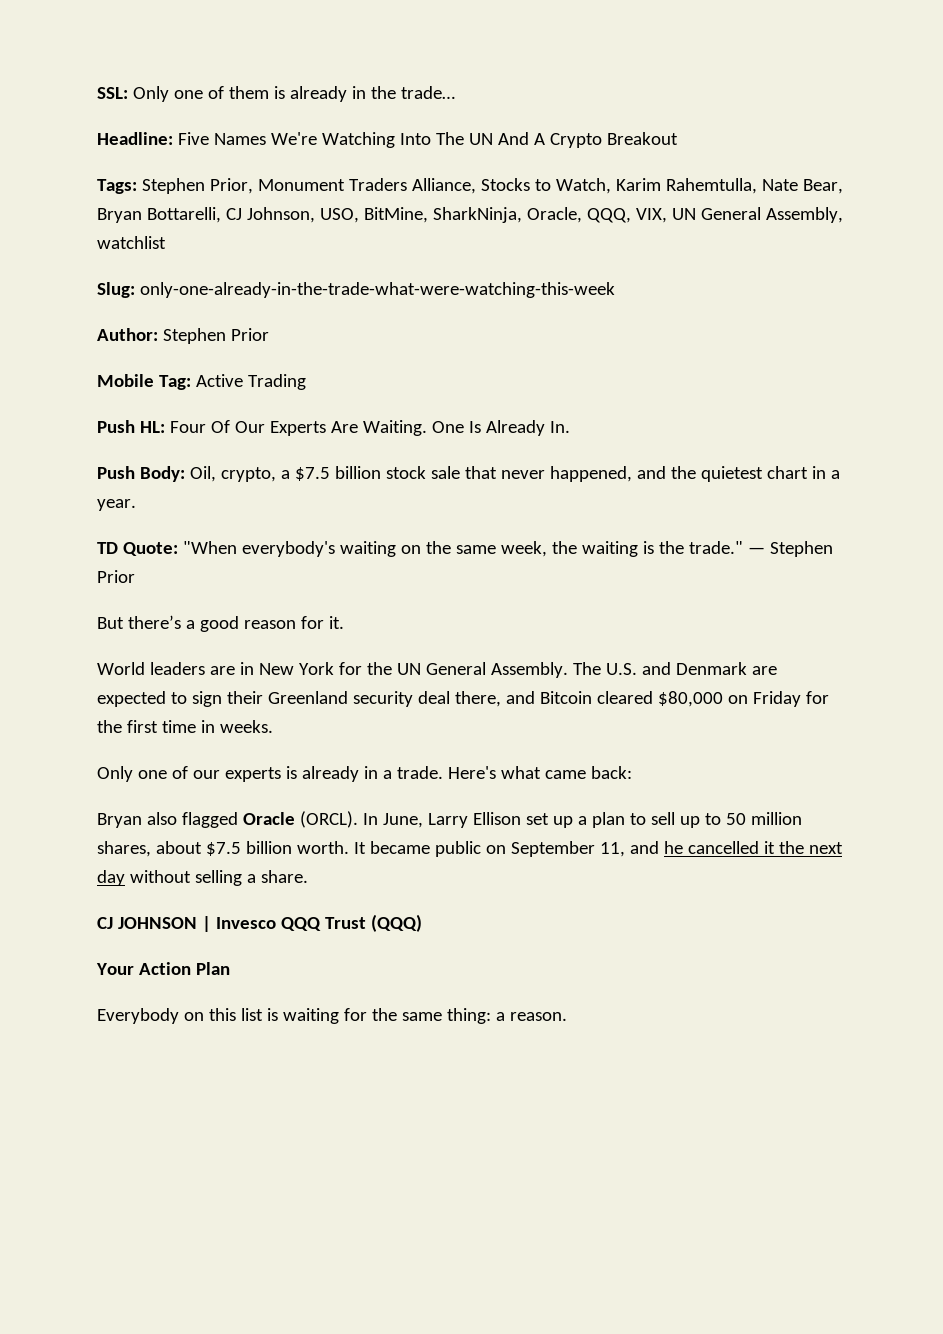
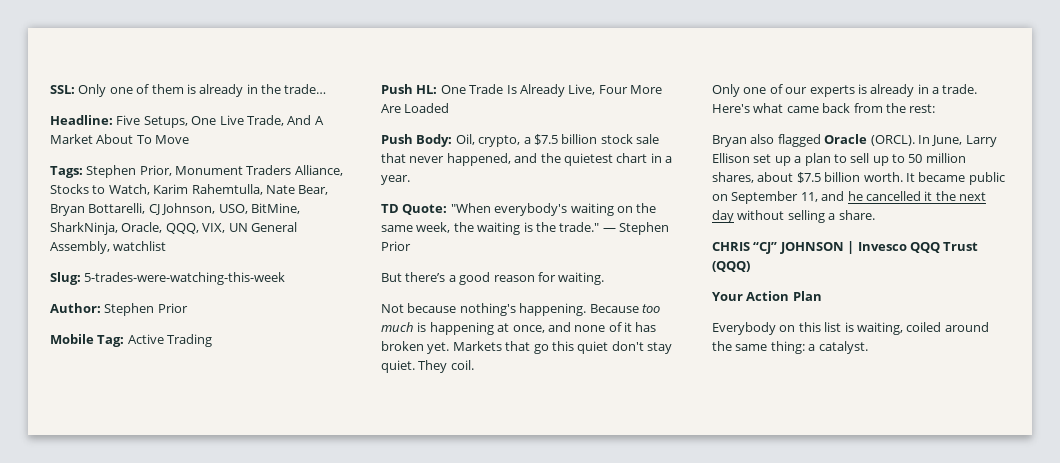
- Headline: Five Names We're Watching Into The UN And A Crypto Breakout
+ Headline: Five Setups, One Live Trade, And A Market About To Move
- Slug: only-one-already-in-the-trade-what-were-watching-this-week
+ Slug: 5-trades-were-watching-this-week
- Push HL: Four Of Our Experts Are Waiting. One Is Already In.
+ Push HL: One Trade Is Already Live, Four More Are Loaded
- But there’s a good reason for it.
- World leaders are in New York for the UN General Assembly. The U.S. and Denmark are expected to sign their Greenland security deal there, and Bitcoin cleared $80,000 on Friday for the first time in weeks.
+ But there’s a good reason for waiting.
+ Not because nothing's happening. Because too much is happening at once, and none of it has broken yet. Markets that go this quiet don't stay quiet. They coil.
- Here's what came back:
+ Here's what came back from the rest:
- CJ JOHNSON | Invesco QQQ Trust (QQQ)
+ CHRIS “CJ” JOHNSON | Invesco QQQ Trust (QQQ)
- Everybody on this list is waiting for the same thing: a reason.
+ Everybody on this list is waiting, coiled around the same thing: a catalyst.

